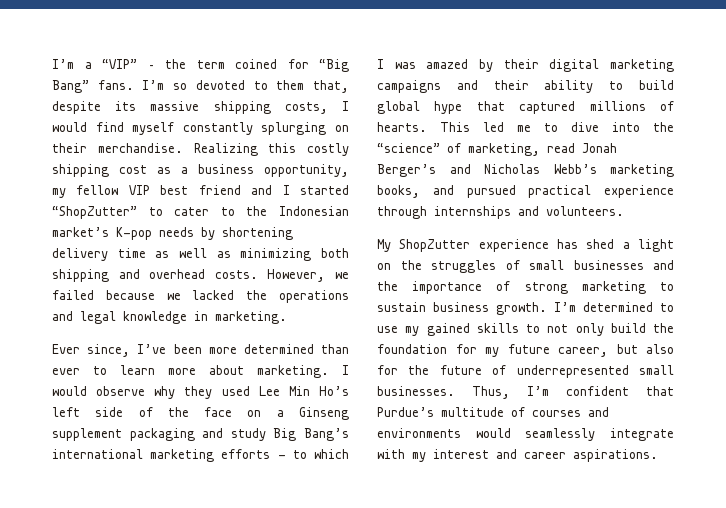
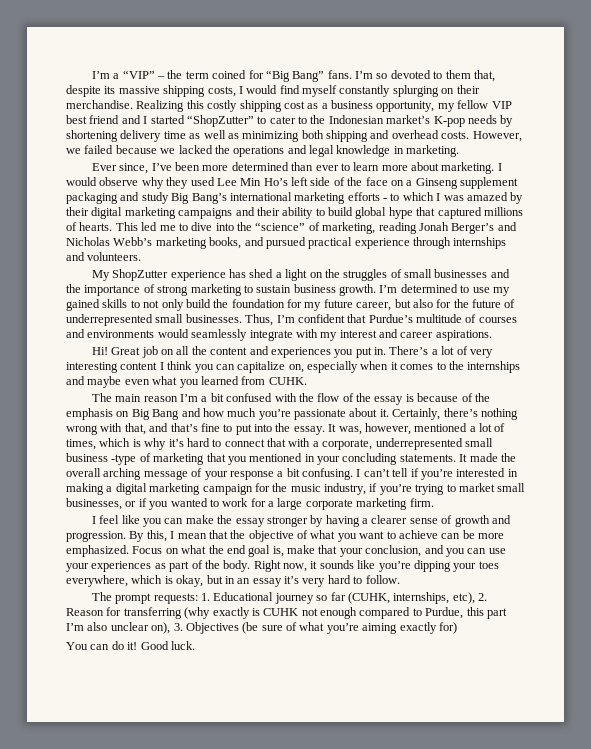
- This led me to dive into the “science” of marketing, read Jonah Berger’s and Nicholas Webb’s marketing books, and pursued practical experience through internships and volunteers.
+ This led me to dive into the “science” of marketing, reading Jonah Berger’s and Nicholas Webb’s marketing books, and pursued practical experience through internships and volunteers.
+ Hi! Great job on all the content and experiences you put in. There’s a lot of very interesting content I think you can capitalize on, especially when it comes to the internships and maybe even what you learned from CUHK.
+ The main reason I’m a bit confused with the flow of the essay is because of the emphasis on Big Bang and how much you’re passionate about it. Certainly, there’s nothing wrong with that, and that’s fine to put into the essay. It was, however, mentioned a lot of times, which is why it’s hard to connect that with a corporate, underrepresented small business -type of marketing that you mentioned in your concluding statements. It made the overall arching message of your response a bit confusing. I can’t tell if you’re interested in making a digital marketing campaign for the music industry, if you’re trying to market small businesses, or if you wanted to work for a large corporate marketing firm.
+ I feel like you can make the essay stronger by having a clearer sense of growth and progression. By this, I mean that the objective of what you want to achieve can be more emphasized. Focus on what the end goal is, make that your conclusion, and you can use your experiences as part of the body. Right now, it sounds like you’re dipping your toes everywhere, which is okay, but in an essay it’s very hard to follow.
+ The prompt requests: 1. Educational journey so far (CUHK, internships, etc), 2. Reason for transferring (why exactly is CUHK not enough compared to Purdue, this part I’m also unclear on), 3. Objectives (be sure of what you’re aiming exactly for)
+ You can do it! Good luck.

